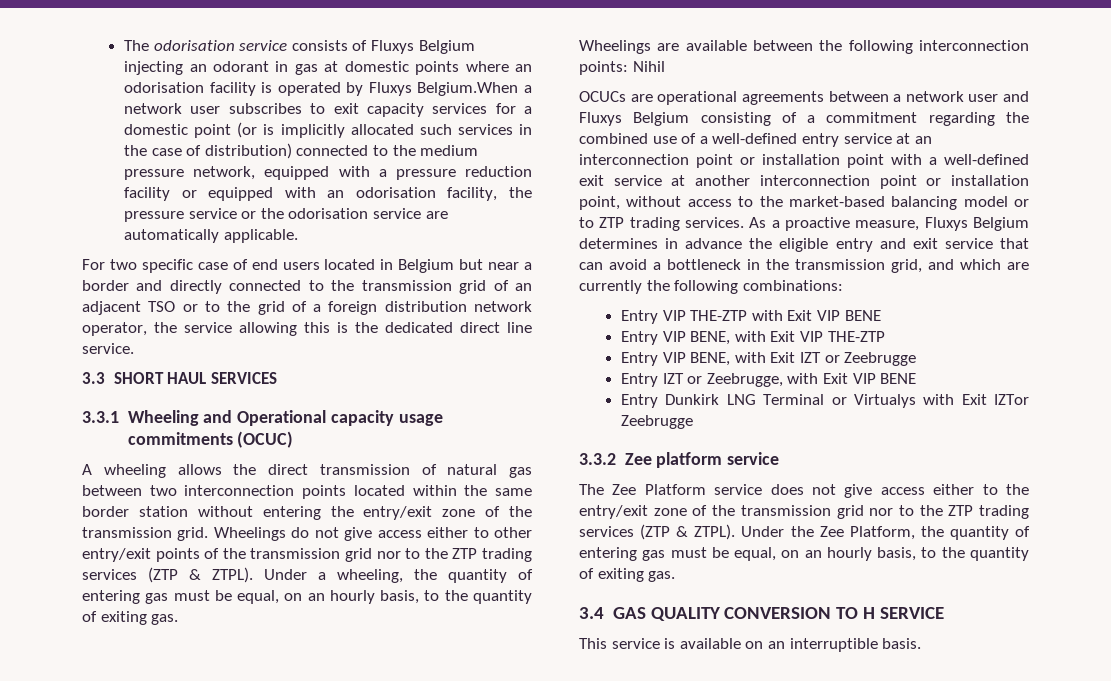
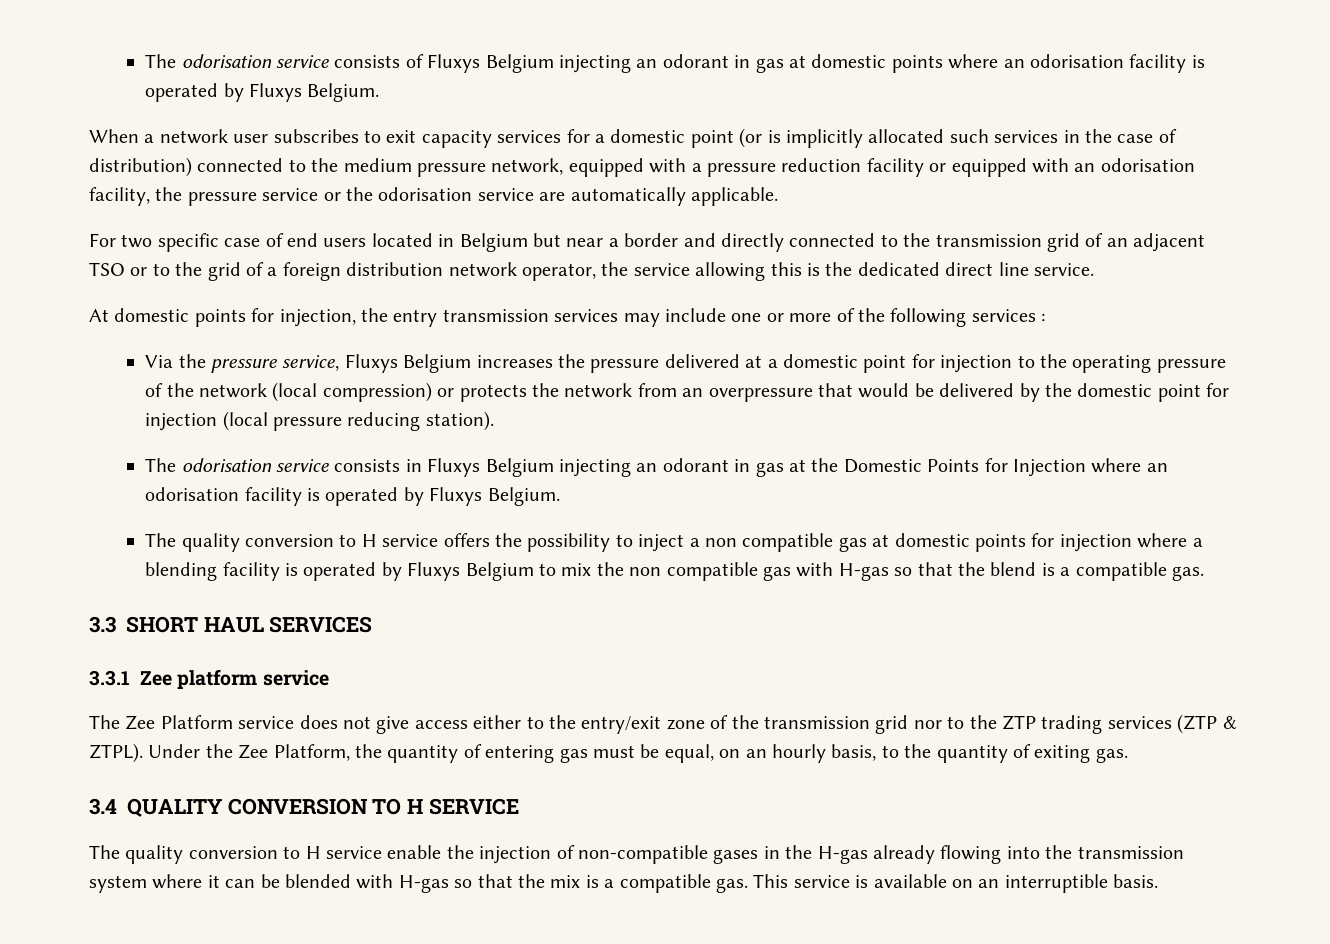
- The odorisation service consists of Fluxys Belgium injecting an odorant in gas at domestic points where an odorisation facility is operated by Fluxys Belgium.When a network user subscribes to exit capacity services for a domestic point (or is implicitly allocated such services in the case of distribution) connected to the medium pressure network, equipped with a pressure reduction facility or equipped with an odorisation facility, the pressure service or the odorisation service are automatically applicable.
+ The odorisation service consists of Fluxys Belgium injecting an odorant in gas at domestic points where an odorisation facility is operated by Fluxys Belgium.
+ When a network user subscribes to exit capacity services for a domestic point (or is implicitly allocated such services in the case of distribution) connected to the medium pressure network, equipped with a pressure reduction facility or equipped with an odorisation facility, the pressure service or the odorisation service are automatically applicable.
+ At domestic points for injection, the entry transmission services may include one or more of the following services :
+ Via the pressure service, Fluxys Belgium increases the pressure delivered at a domestic point for injection to the operating pressure of the network (local compression) or protects the network from an overpressure that would be delivered by the domestic point for injection (local pressure reducing station).
+ The odorisation service consists in Fluxys Belgium injecting an odorant in gas at the Domestic Points for Injection where an odorisation facility is operated by Fluxys Belgium.
+ The quality conversion to H service offers the possibility to inject a non compatible gas at domestic points for injection where a blending facility is operated by Fluxys Belgium to mix the non compatible gas with H-gas so that the blend is a compatible gas.
  3.3 SHORT HAUL SERVICES
- 3.3.1 Wheeling and Operational capacity usage commitments (OCUC)
- A wheeling allows the direct transmission of natural gas between two interconnection points located within the same border station without entering the entry/exit zone of the transmission grid. Wheelings do not give access either to other entry/exit points of the transmission grid nor to the ZTP trading services (ZTP & ZTPL). Under a wheeling, the quantity of entering gas must be equal, on an hourly basis, to the quantity of exiting gas.
- Wheelings are available between the following interconnection points: Nihil
- OCUCs are operational agreements between a network user and Fluxys Belgium consisting of a commitment regarding the combined use of a well-defined entry service at an interconnection point or installation point with a well-defined exit service at another interconnection point or installation point, without access to the market-based balancing model or to ZTP trading services. As a proactive measure, Fluxys Belgium determines in advance the eligible entry and exit service that can avoid a bottleneck in the transmission grid, and which are currently the following combinations:
- Entry VIP THE-ZTP with Exit VIP BENE
- Entry VIP BENE, with Exit VIP THE-ZTP
- Entry VIP BENE, with Exit IZT or Zeebrugge
- Entry IZT or Zeebrugge, with Exit VIP BENE
- Entry Dunkirk LNG Terminal or Virtualys with Exit IZTor Zeebrugge
- 3.3.2 Zee platform service
+ 3.3.1 Zee platform service
- 3.4 GAS QUALITY CONVERSION TO H SERVICE
+ 3.4 QUALITY CONVERSION TO H SERVICE
+ The quality conversion to H service enable the injection of non-compatible gases in the H-gas already flowing into the transmission system where it can be blended with H-gas so that the mix is a compatible gas.

